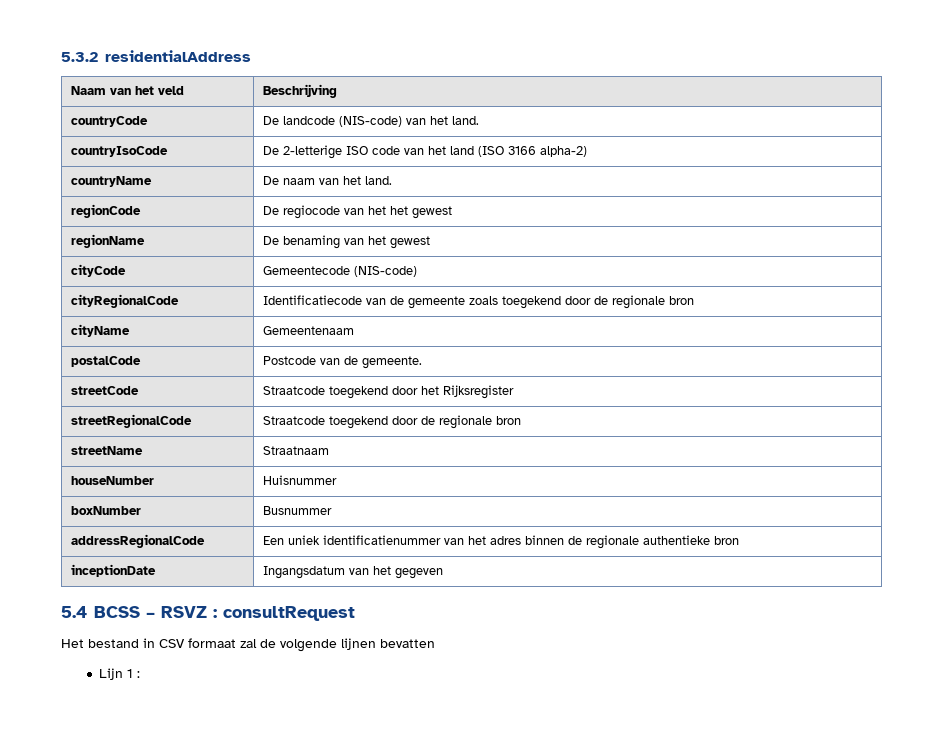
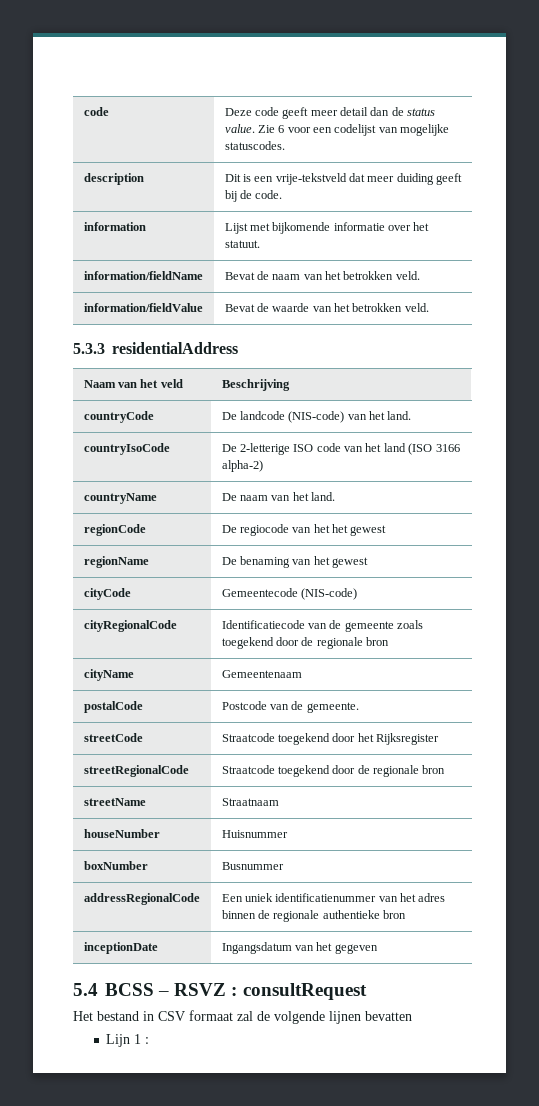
- 5.3.2 residentialAddress
+ code | Deze code geeft meer detail dan de status value. Zie 6 voor een codelijst van mogelijke statuscodes.
+ description | Dit is een vrije-tekstveld dat meer duiding geeft bij de code.
+ information | Lijst met bijkomende informatie over het statuut.
+ information/fieldName | Bevat de naam van het betrokken veld.
+ information/fieldValue | Bevat de waarde van het betrokken veld.
+ 5.3.3 residentialAddress

